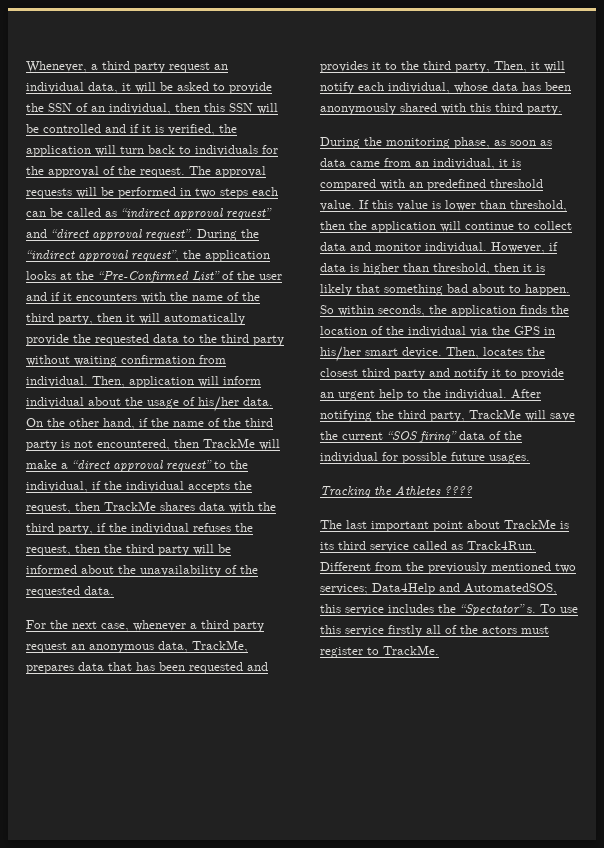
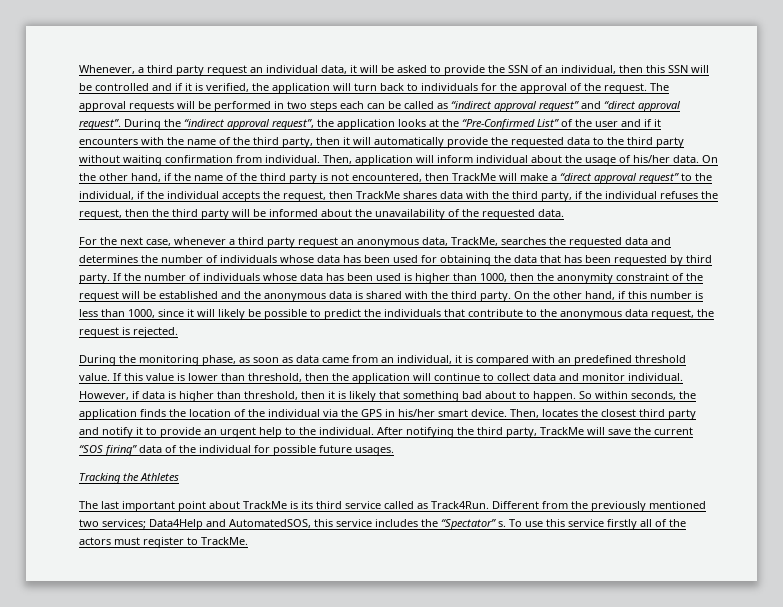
- For the next case, whenever a third party request an anonymous data, TrackMe, prepares data that has been requested and provides it to the third party, Then, it will notify each individual, whose data has been anonymously shared with this third party.
+ For the next case, whenever a third party request an anonymous data, TrackMe, searches the requested data and determines the number of individuals whose data has been used for obtaining the data that has been requested by third party. If the number of individuals whose data has been used is higher than 1000, then the anonymity constraint of the request will be established and the anonymous data is shared with the third party. On the other hand, if this number is less than 1000, since it will likely be possible to predict the individuals that contribute to the anonymous data request, the request is rejected.
- Tracking the Athletes ????
+ Tracking the Athletes

